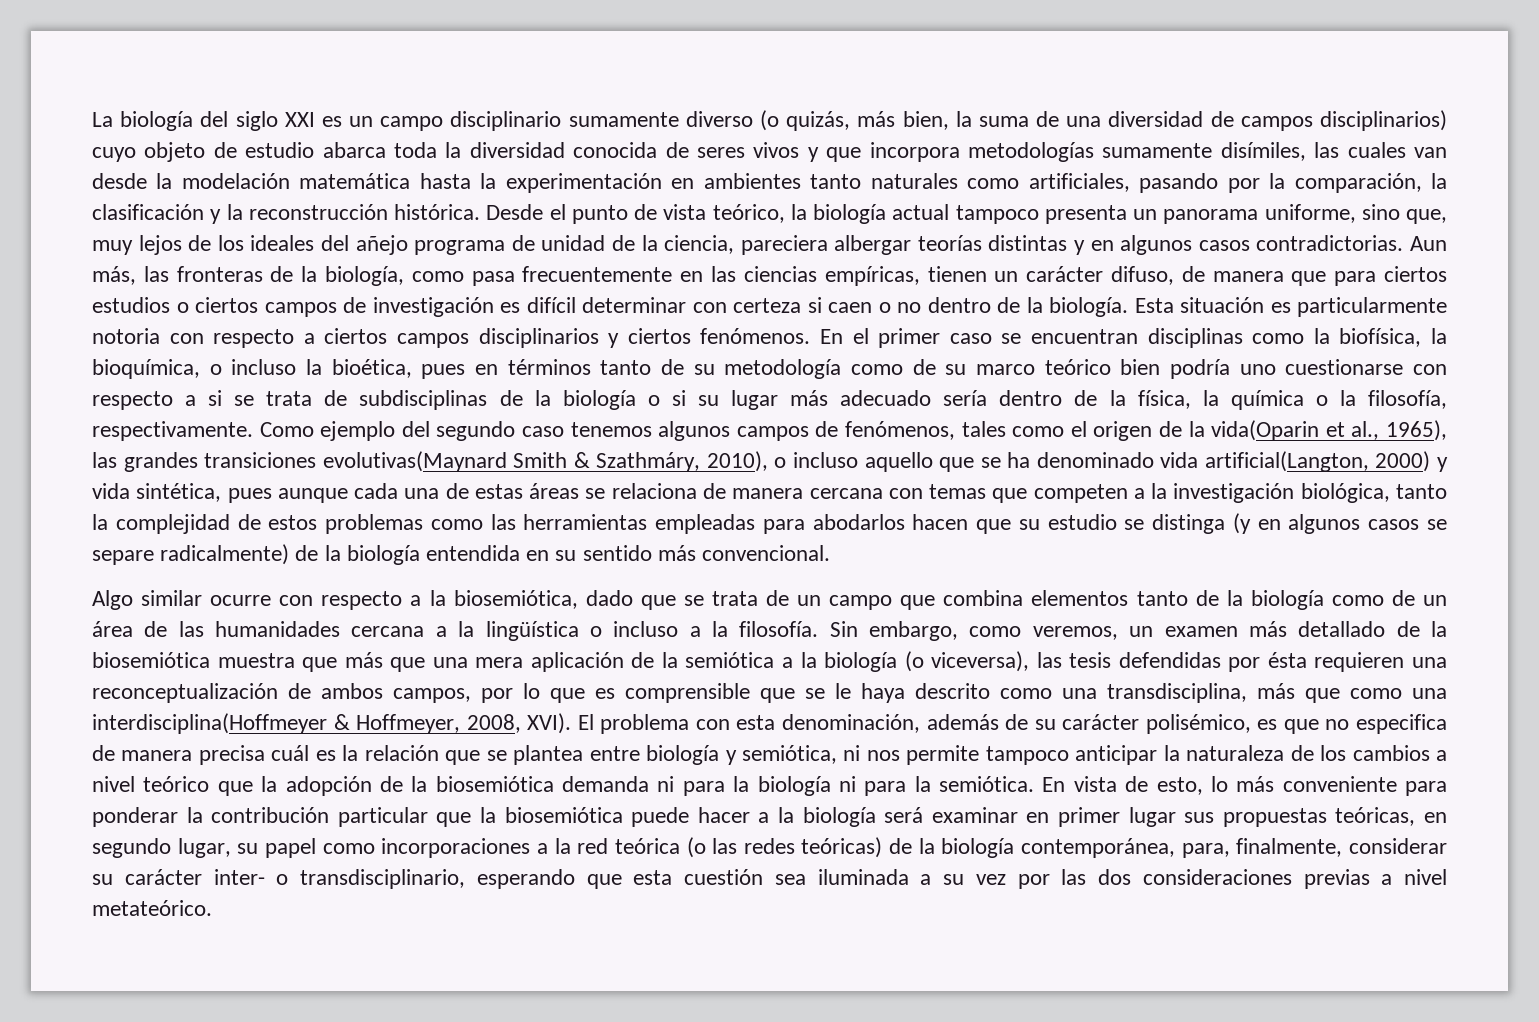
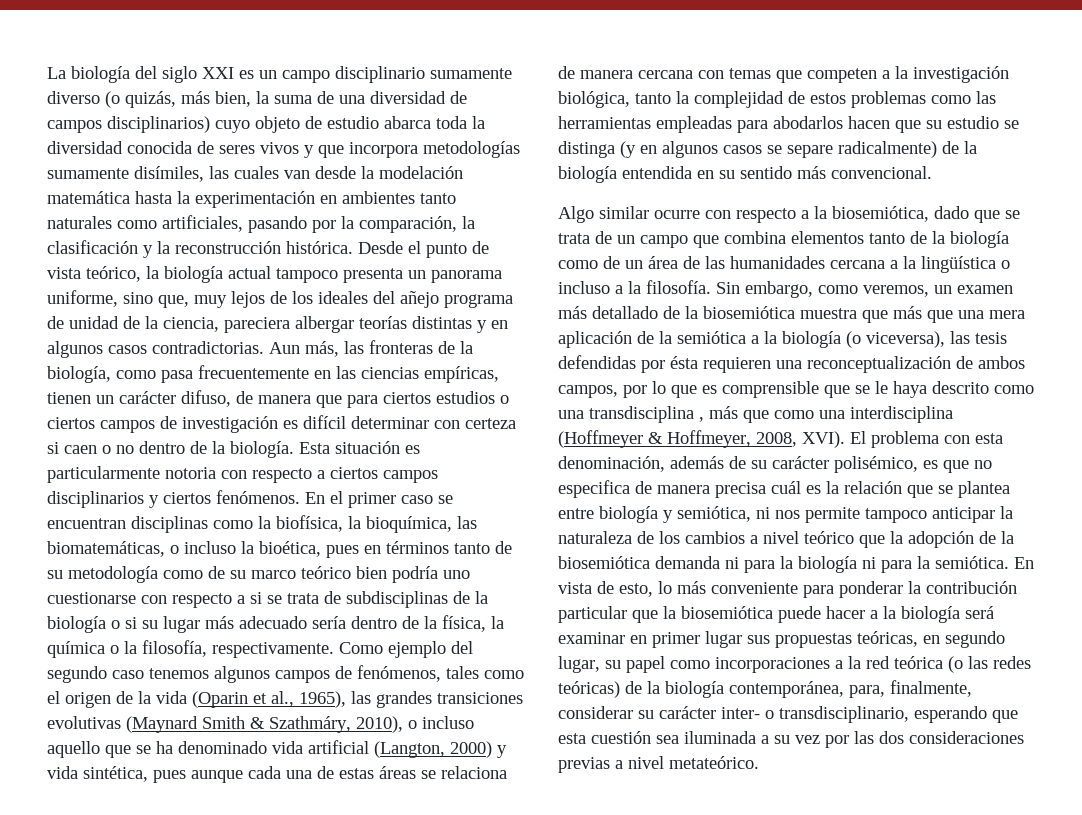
- En el primer caso se encuentran disciplinas como la biofísica, la bioquímica, o incluso la bioética, pues en términos tanto de su metodología como de su marco teórico bien podría uno cuestionarse con respecto a si se trata de subdisciplinas de la biología o si su lugar más adecuado sería dentro de la física, la química o la filosofía, respectivamente.
+ En el primer caso se encuentran disciplinas como la biofísica, la bioquímica, las biomatemáticas, o incluso la bioética, pues en términos tanto de su metodología como de su marco teórico bien podría uno cuestionarse con respecto a si se trata de subdisciplinas de la biología o si su lugar más adecuado sería dentro de la física, la química o la filosofía, respectivamente.
- Como ejemplo del segundo caso tenemos algunos campos de fenómenos, tales como el origen de la vida(Oparin et al., 1965), las grandes transiciones evolutivas(Maynard Smith & Szathmáry, 2010), o incluso aquello que se ha denominado vida artificial(Langton, 2000) y vida sintética, pues aunque cada una de estas áreas se relaciona de manera cercana con temas que competen a la investigación biológica, tanto la complejidad de estos problemas como las herramientas empleadas para abodarlos hacen que su estudio se distinga (y en algunos casos se separe radicalmente) de la biología entendida en su sentido más convencional.
+ Como ejemplo del segundo caso tenemos algunos campos de fenómenos, tales como el origen de la vida (Oparin et al., 1965), las grandes transiciones evolutivas (Maynard Smith & Szathmáry, 2010), o incluso aquello que se ha denominado vida artificial (Langton, 2000) y vida sintética, pues aunque cada una de estas áreas se relaciona de manera cercana con temas que competen a la investigación biológica, tanto la complejidad de estos problemas como las herramientas empleadas para abodarlos hacen que su estudio se distinga (y en algunos casos se separe radicalmente) de la biología entendida en su sentido más convencional.
- Sin embargo, como veremos, un examen más detallado de la biosemiótica muestra que más que una mera aplicación de la semiótica a la biología (o viceversa), las tesis defendidas por ésta requieren una reconceptualización de ambos campos, por lo que es comprensible que se le haya descrito como una transdisciplina, más que como una interdisciplina(Hoffmeyer & Hoffmeyer, 2008, XVI).
+ Sin embargo, como veremos, un examen más detallado de la biosemiótica muestra que más que una mera aplicación de la semiótica a la biología (o viceversa), las tesis defendidas por ésta requieren una reconceptualización de ambos campos, por lo que es comprensible que se le haya descrito como una transdisciplina , más que como una interdisciplina (Hoffmeyer & Hoffmeyer, 2008, XVI).

